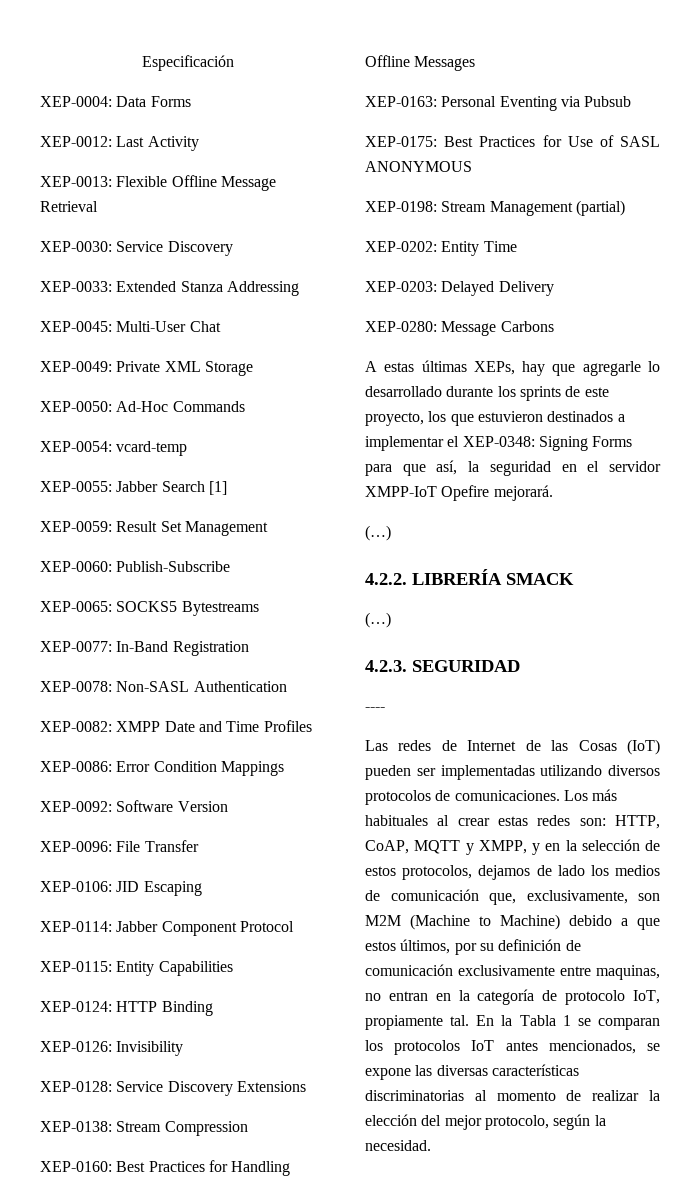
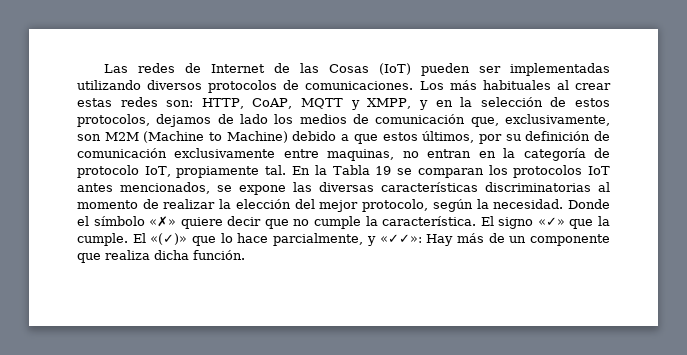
- Especificación
- XEP-0004: Data Forms
- XEP-0012: Last Activity
- XEP-0013: Flexible Offline Message Retrieval
- XEP-0030: Service Discovery
- XEP-0033: Extended Stanza Addressing
- XEP-0045: Multi-User Chat
- XEP-0049: Private XML Storage
- XEP-0050: Ad-Hoc Commands
- XEP-0054: vcard-temp
- XEP-0055: Jabber Search [1]
- XEP-0059: Result Set Management
- XEP-0060: Publish-Subscribe
- XEP-0065: SOCKS5 Bytestreams
- XEP-0077: In-Band Registration
- XEP-0078: Non-SASL Authentication
- XEP-0082: XMPP Date and Time Profiles
- XEP-0086: Error Condition Mappings
- XEP-0092: Software Version
- XEP-0096: File Transfer
- XEP-0106: JID Escaping
- XEP-0114: Jabber Component Protocol
- XEP-0115: Entity Capabilities
- XEP-0124: HTTP Binding
- XEP-0126: Invisibility
- XEP-0128: Service Discovery Extensions
- XEP-0138: Stream Compression
- XEP-0160: Best Practices for Handling Offline Messages
- XEP-0163: Personal Eventing via Pubsub
- XEP-0175: Best Practices for Use of SASL ANONYMOUS
- XEP-0198: Stream Management (partial)
- XEP-0202: Entity Time
- XEP-0203: Delayed Delivery
- XEP-0280: Message Carbons
- A estas últimas XEPs, hay que agregarle lo desarrollado durante los sprints de este proyecto, los que estuvieron destinados a implementar el XEP-0348: Signing Forms para que así, la seguridad en el servidor XMPP-IoT Opefire mejorará.
- (…)
- 4.2.2. LIBRERÍA SMACK
- (…)
- 4.2.3. SEGURIDAD
- ----
- En la Tabla 1 se comparan los protocolos IoT antes mencionados, se expone las diversas características discriminatorias al momento de realizar la elección del mejor protocolo, según la necesidad.
+ En la Tabla 19 se comparan los protocolos IoT antes mencionados, se expone las diversas características discriminatorias al momento de realizar la elección del mejor protocolo, según la necesidad.
+ Donde el símbolo «✗» quiere decir que no cumple la característica. El signo «✓» que la cumple. El «(✓)» que lo hace parcialmente, y «✓✓»: Hay más de un componente que realiza dicha función.

